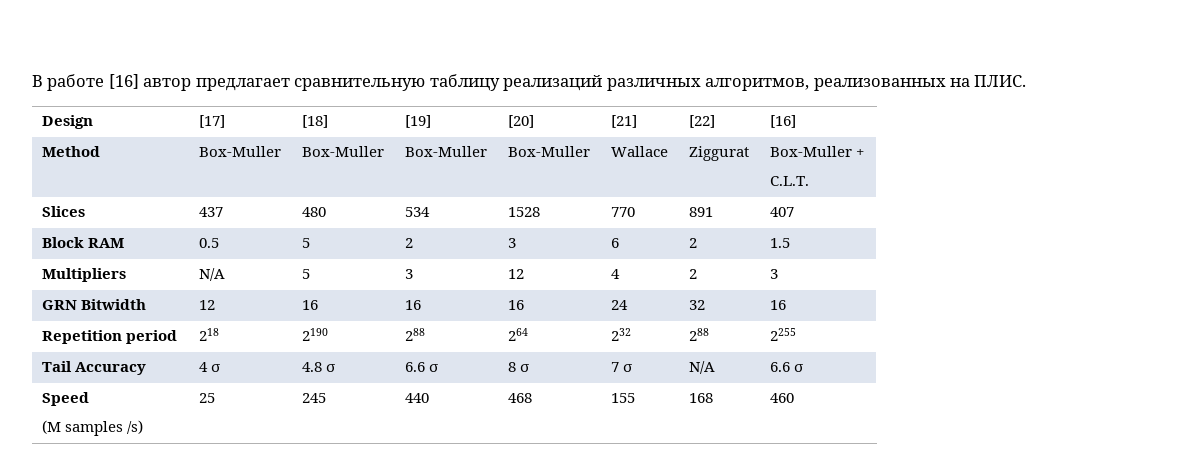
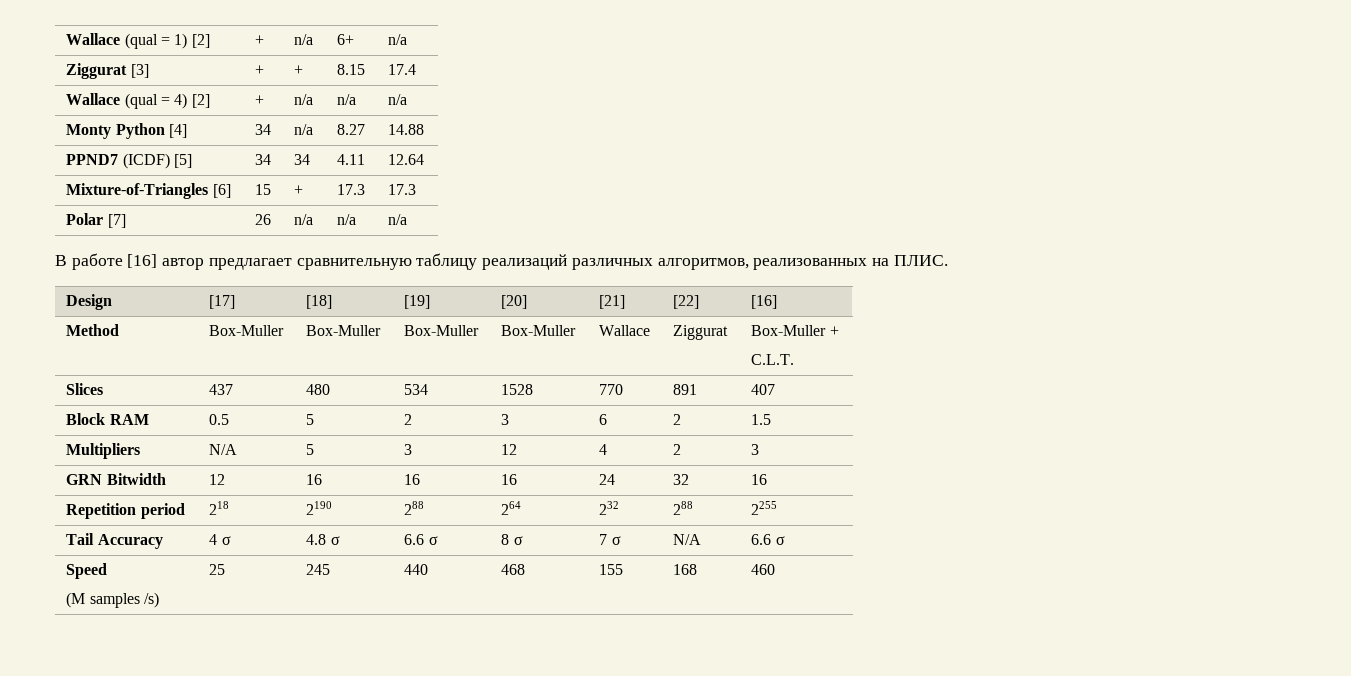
+ Wallace (qual = 1) [2] | + | n/a | 6+ | n/a
+ Ziggurat [3] | + | + | 8.15 | 17.4
+ Wallace (qual = 4) [2] | + | n/a | n/a | n/a
+ Monty Python [4] | 34 | n/a | 8.27 | 14.88
+ PPND7 (ICDF) [5] | 34 | 34 | 4.11 | 12.64
+ Mixture-of-Triangles [6] | 15 | + | 17.3 | 17.3
+ Polar [7] | 26 | n/a | n/a | n/a

